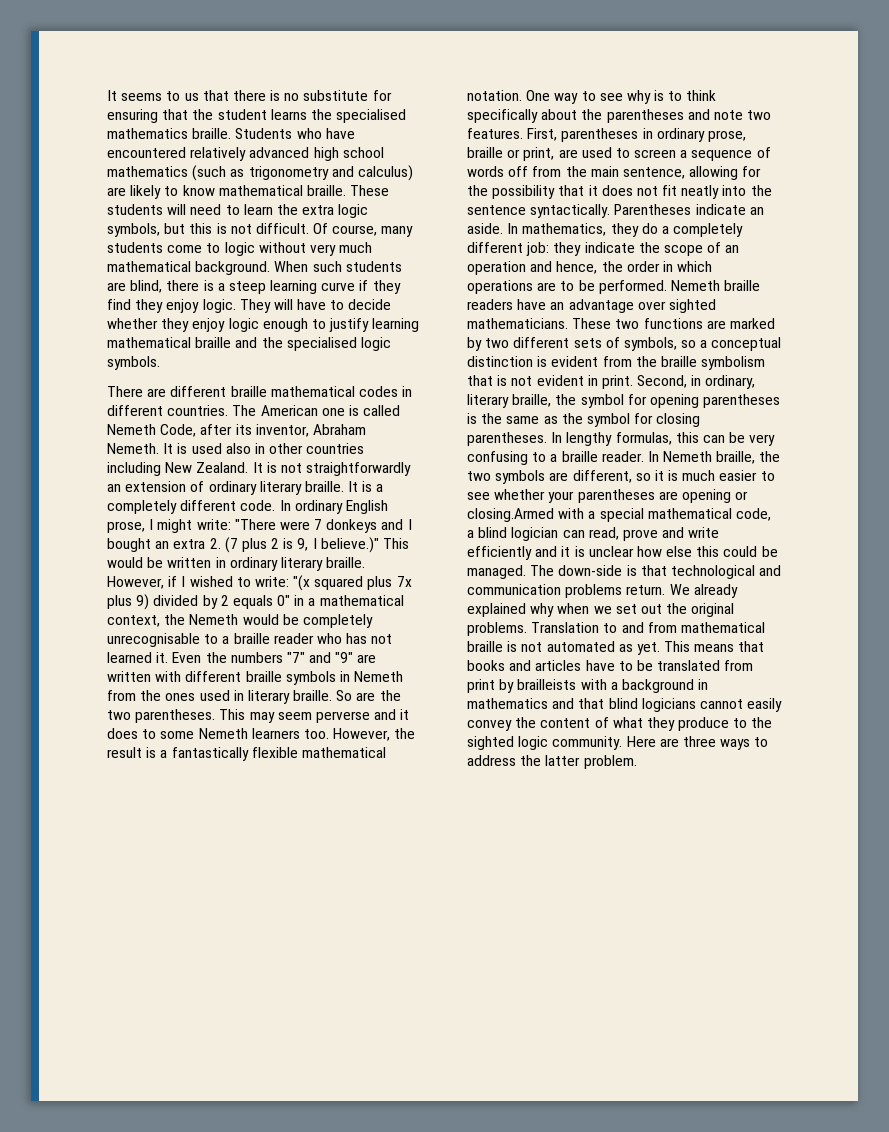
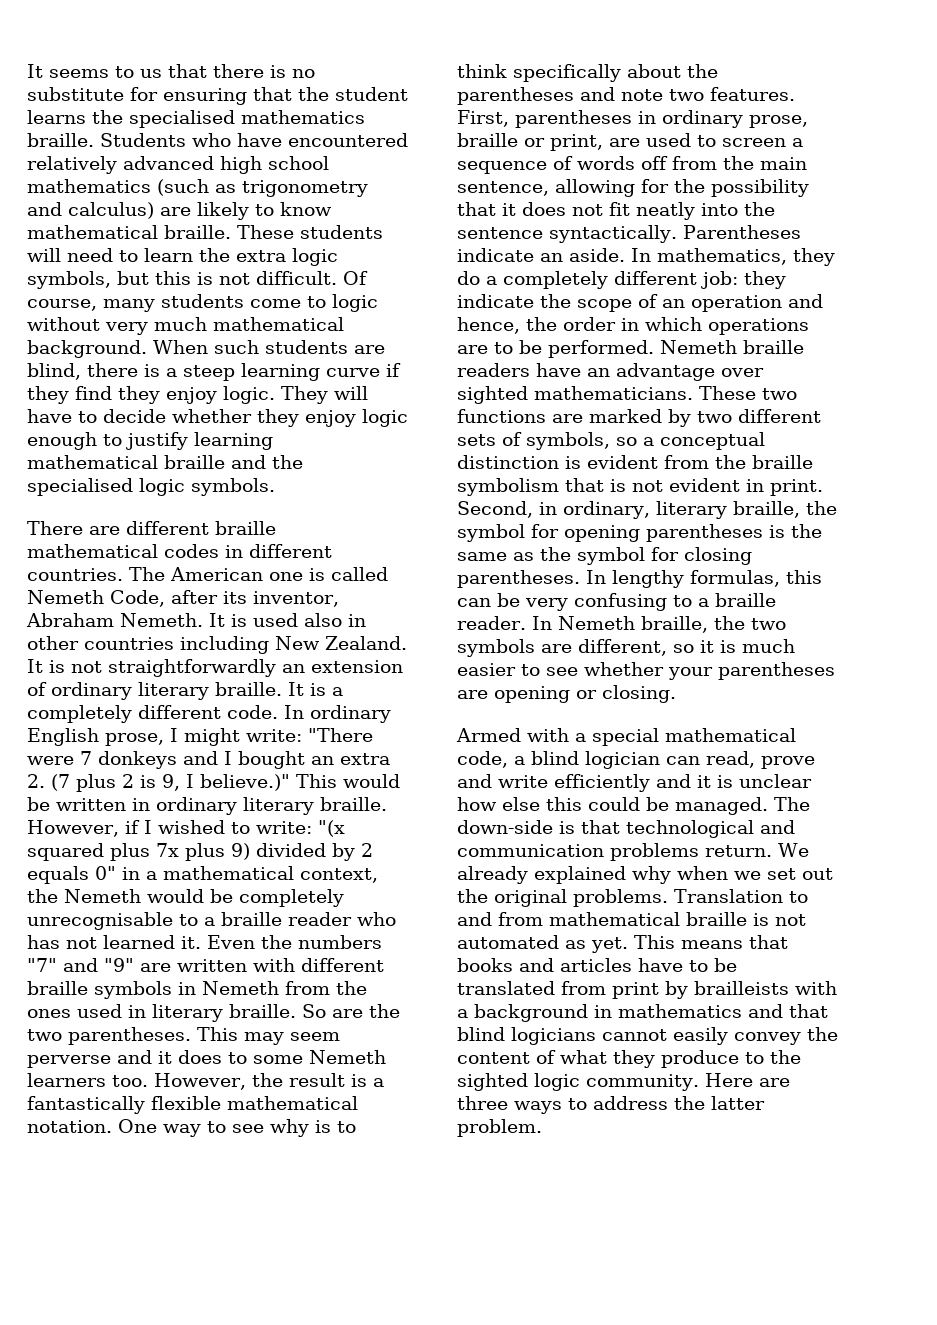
- In Nemeth braille, the two symbols are different, so it is much easier to see whether your parentheses are opening or closing.Armed with a special mathematical code, a blind logician can read, prove and write efficiently and it is unclear how else this could be managed.
+ In Nemeth braille, the two symbols are different, so it is much easier to see whether your parentheses are opening or closing.
+ Armed with a special mathematical code, a blind logician can read, prove and write efficiently and it is unclear how else this could be managed.

